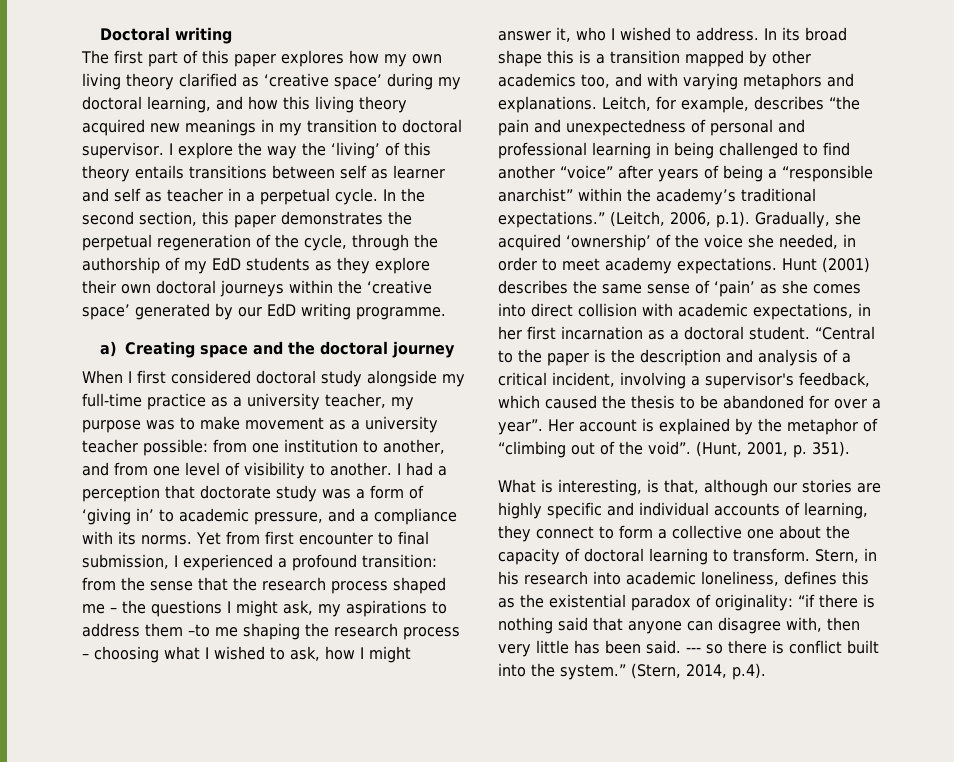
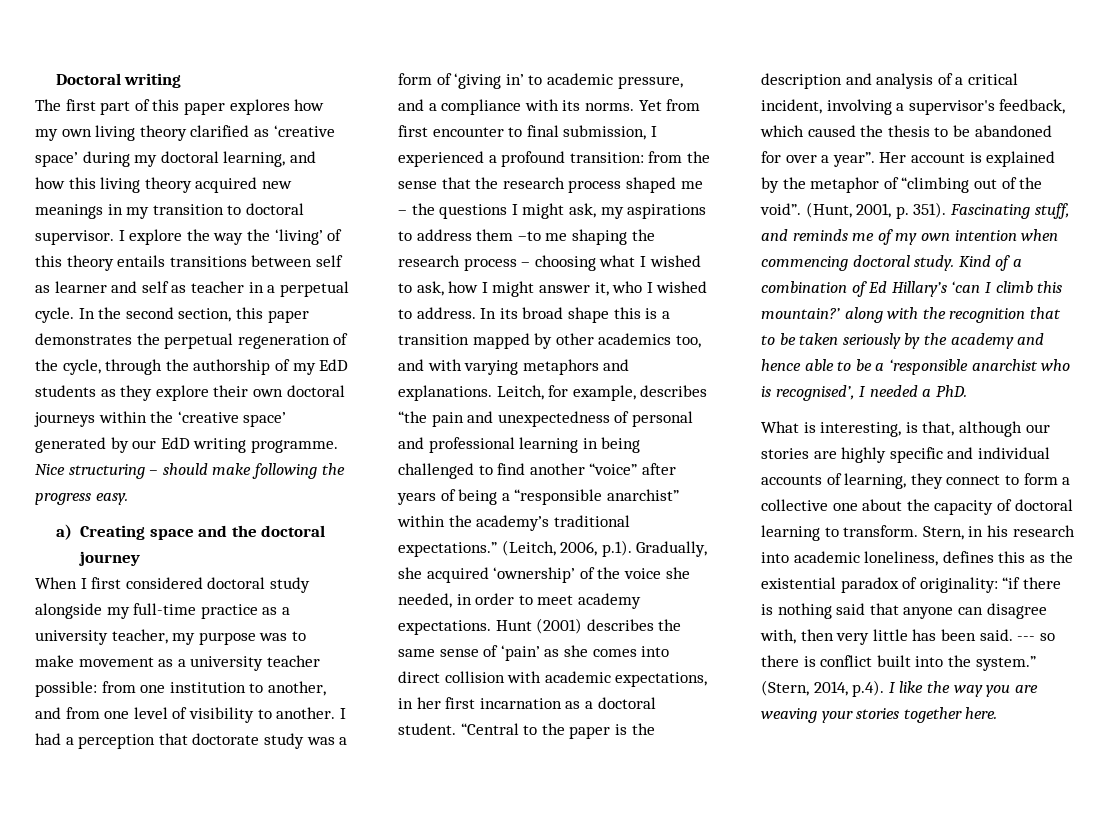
+ Nice structuring – should make following the progress easy.
+ Fascinating stuff, and reminds me of my own intention when commencing doctoral study. Kind of a combination of Ed Hillary’s ‘can I climb this mountain?’ along with the recognition that to be taken seriously by the academy and hence able to be a ‘responsible anarchist who is recognised’, I needed a PhD.
- (Stern, 2014, p.4).
+ (Stern, 2014, p.4). I like the way you are weaving your stories together here.

